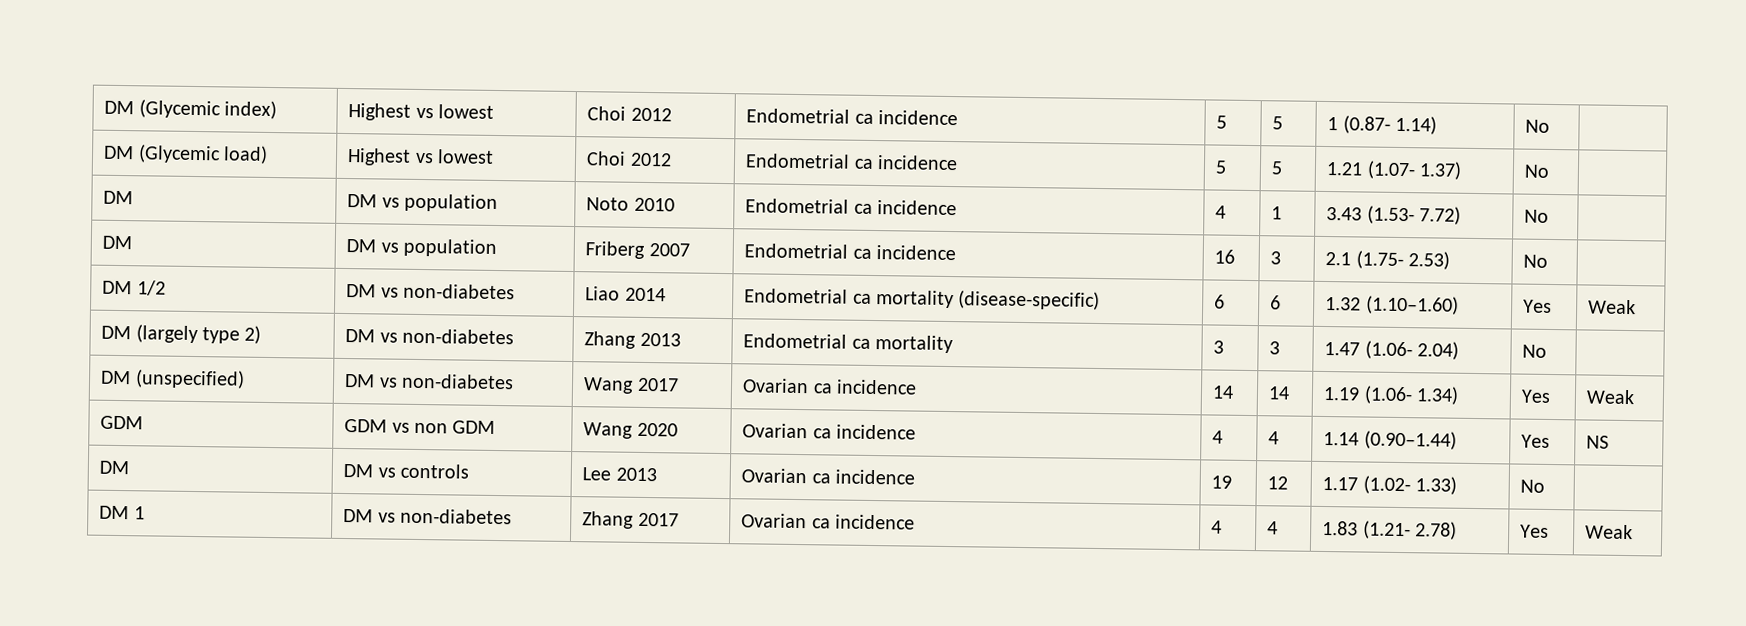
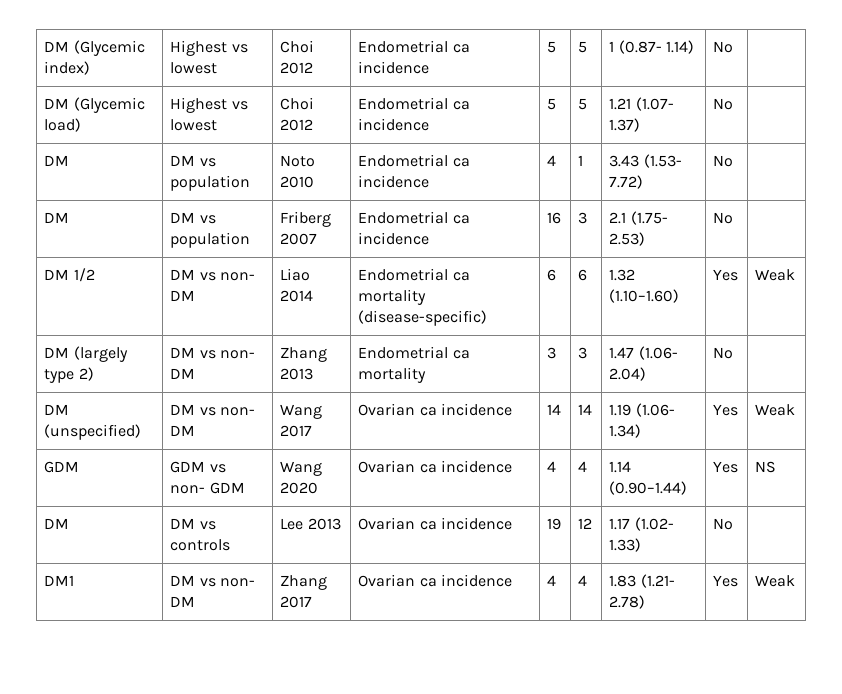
- DM 1/2 | DM vs non-diabetes | Liao 2014 | Endometrial ca mortality (disease-specific) | 6 | 6 | 1.32 (1.10–1.60) | Yes | Weak
+ DM 1/2 | DM vs non- DM | Liao 2014 | Endometrial ca mortality (disease-specific) | 6 | 6 | 1.32 (1.10–1.60) | Yes | Weak
- DM (largely type 2) | DM vs non-diabetes | Zhang 2013 | Endometrial ca mortality | 3 | 3 | 1.47 (1.06- 2.04) | No |
+ DM (largely type 2) | DM vs non- DM | Zhang 2013 | Endometrial ca mortality | 3 | 3 | 1.47 (1.06- 2.04) | No |
- DM (unspecified) | DM vs non-diabetes | Wang 2017 | Ovarian ca incidence | 14 | 14 | 1.19 (1.06- 1.34) | Yes | Weak
+ DM (unspecified) | DM vs non- DM | Wang 2017 | Ovarian ca incidence | 14 | 14 | 1.19 (1.06- 1.34) | Yes | Weak
- GDM | GDM vs non GDM | Wang 2020 | Ovarian ca incidence | 4 | 4 | 1.14 (0.90–1.44) | Yes | NS
+ GDM | GDM vs non- GDM | Wang 2020 | Ovarian ca incidence | 4 | 4 | 1.14 (0.90–1.44) | Yes | NS
- DM 1 | DM vs non-diabetes | Zhang 2017 | Ovarian ca incidence | 4 | 4 | 1.83 (1.21- 2.78) | Yes | Weak
+ DM1 | DM vs non- DM | Zhang 2017 | Ovarian ca incidence | 4 | 4 | 1.83 (1.21- 2.78) | Yes | Weak

